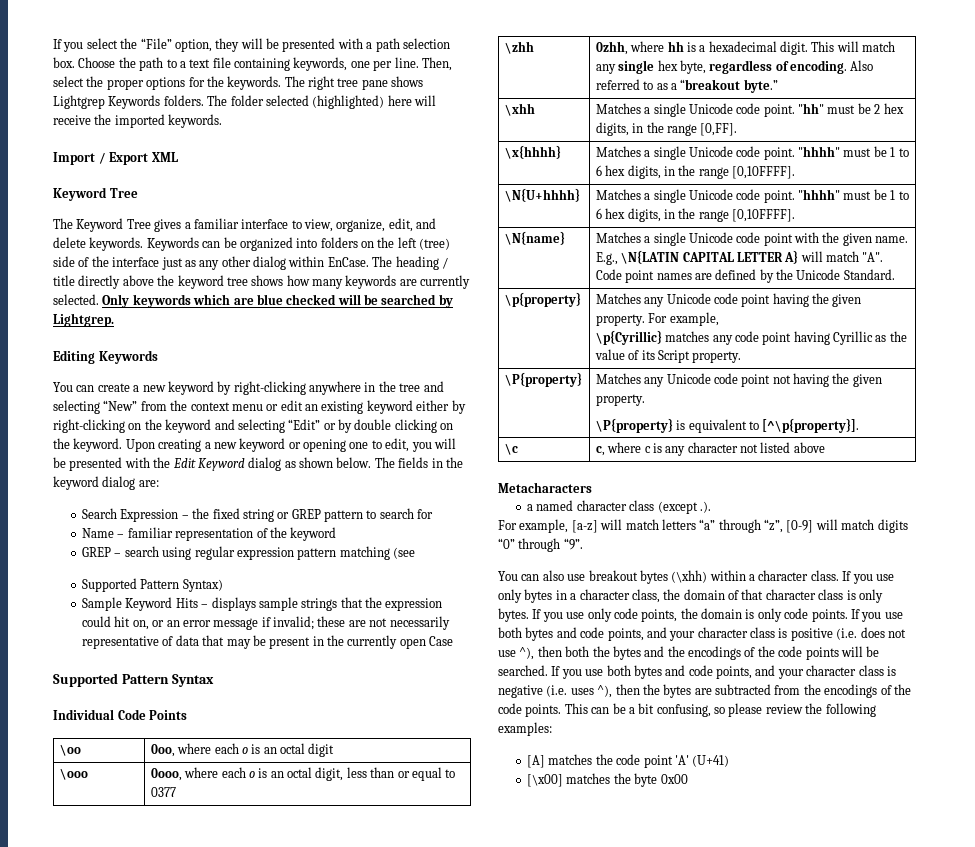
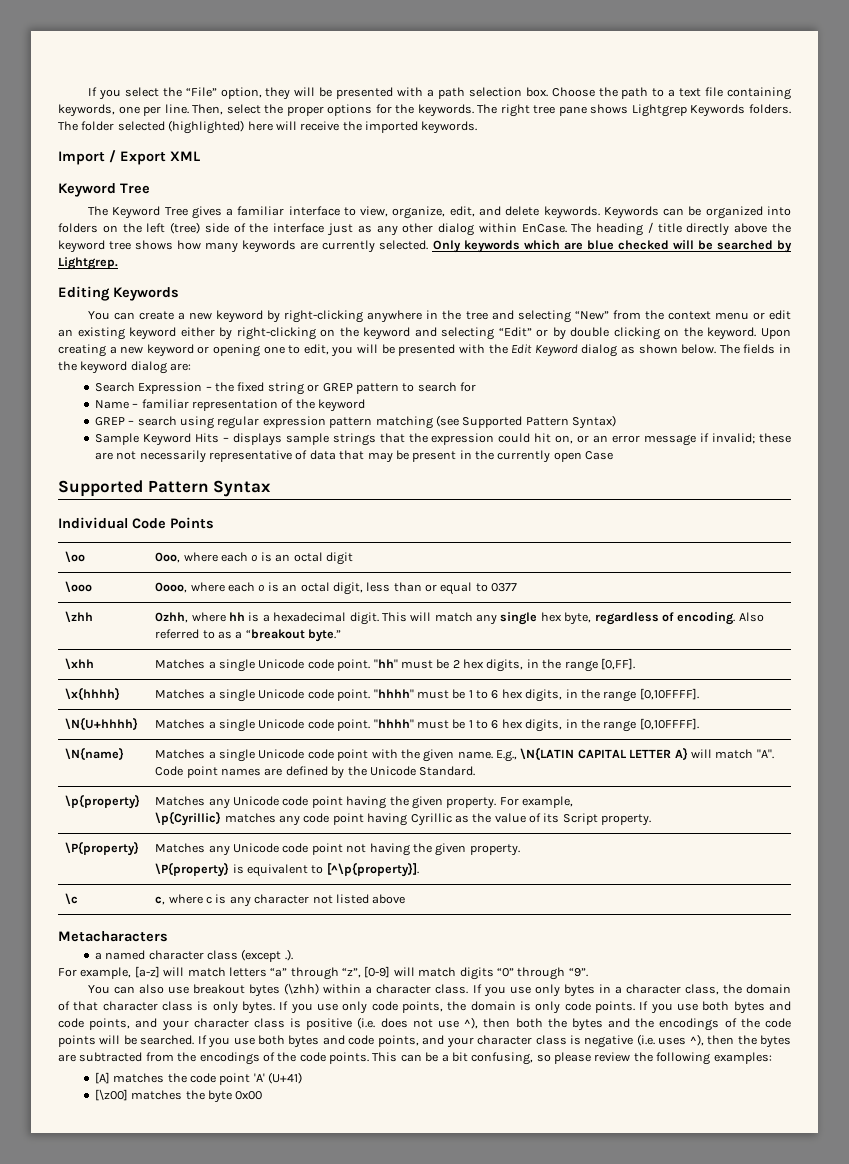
- GREP – search using regular expression pattern matching (see
- Supported Pattern Syntax)
+ GREP – search using regular expression pattern matching (see Supported Pattern Syntax)
- You can also use breakout bytes (\xhh) within a character class.
+ You can also use breakout bytes (\zhh) within a character class.
- [\x00] matches the byte 0x00
+ [\z00] matches the byte 0x00

